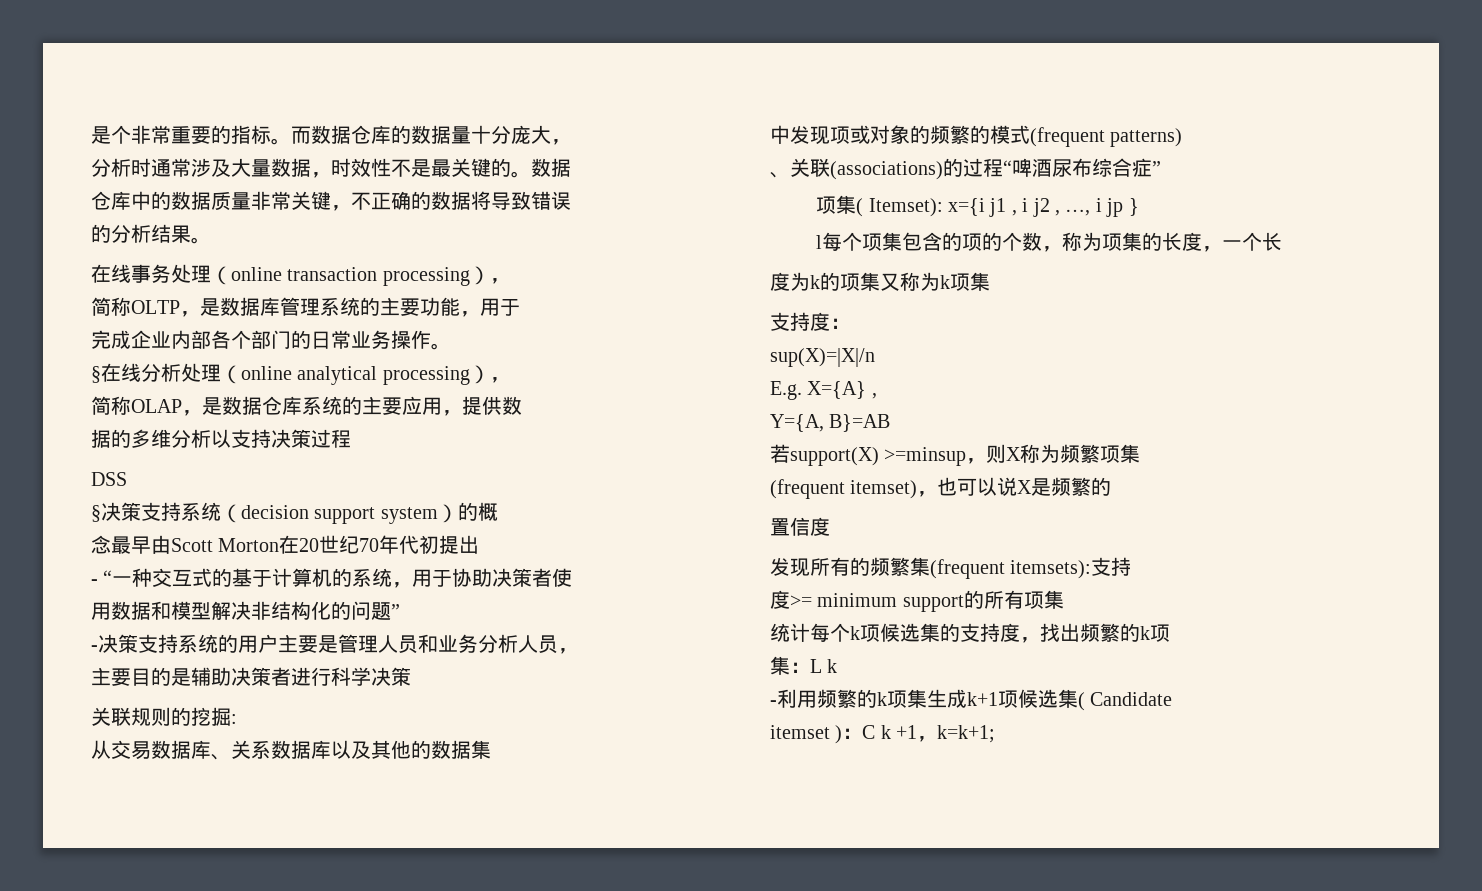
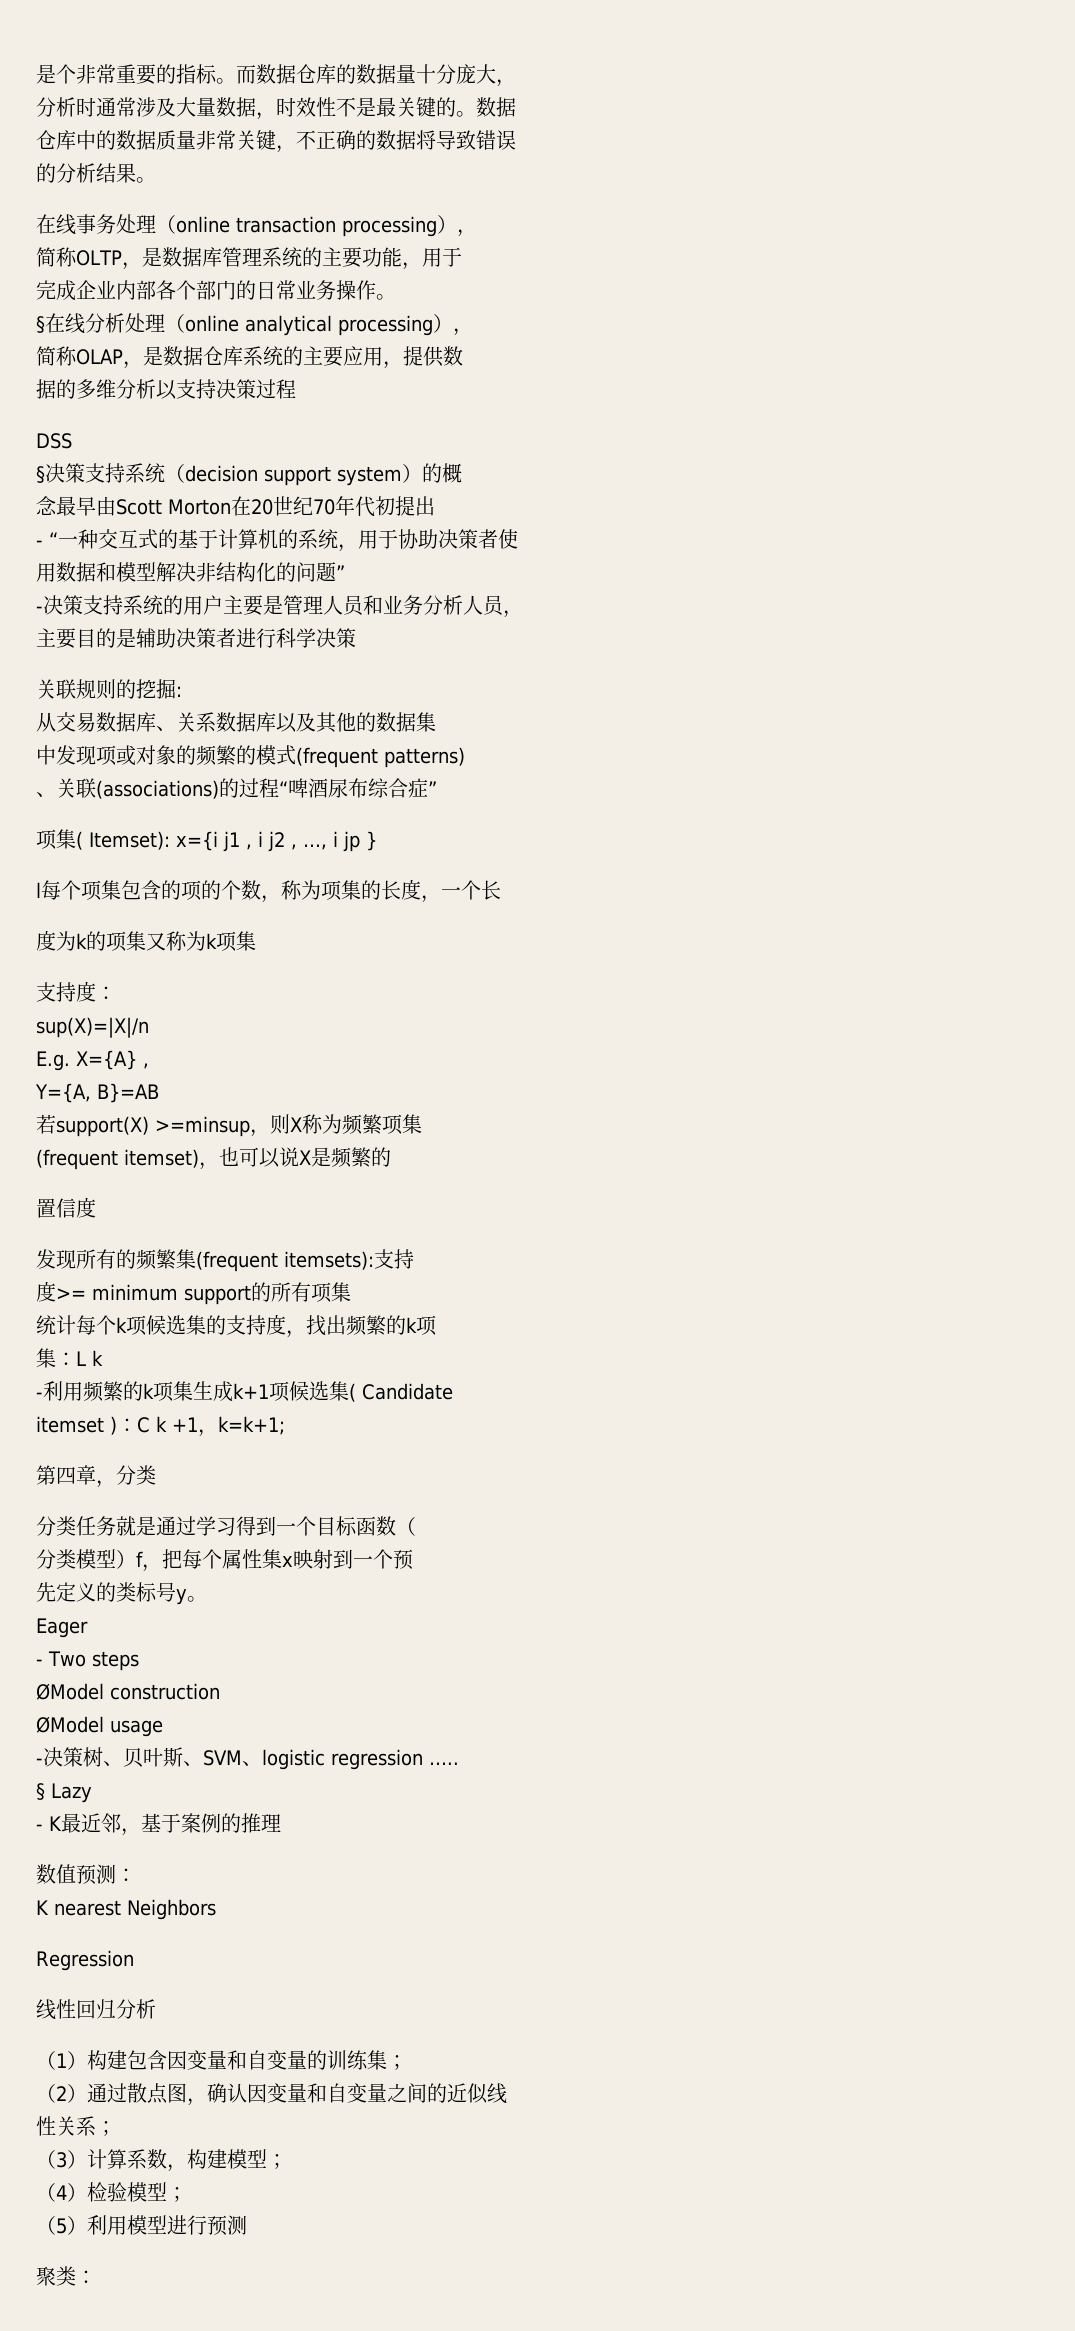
+ 第四章，分类
+ 分类任务就是通过学习得到一个目标函数（
+ 分类模型）f，把每个属性集x映射到一个预
+ 先定义的类标号y。
+ Eager
+ - Two steps
+ ØModel construction
+ ØModel usage
+ -决策树、贝叶斯、SVM、logistic regression …..
+ § Lazy
+ - K最近邻，基于案例的推理
+ 数值预测：
+ K nearest Neighbors
+ Regression
+ 线性回归分析
+ （1）构建包含因变量和自变量的训练集；
+ （2）通过散点图，确认因变量和自变量之间的近似线
+ 性关系；
+ （3）计算系数，构建模型；
+ （4）检验模型；
+ （5）利用模型进行预测
+ 聚类：

